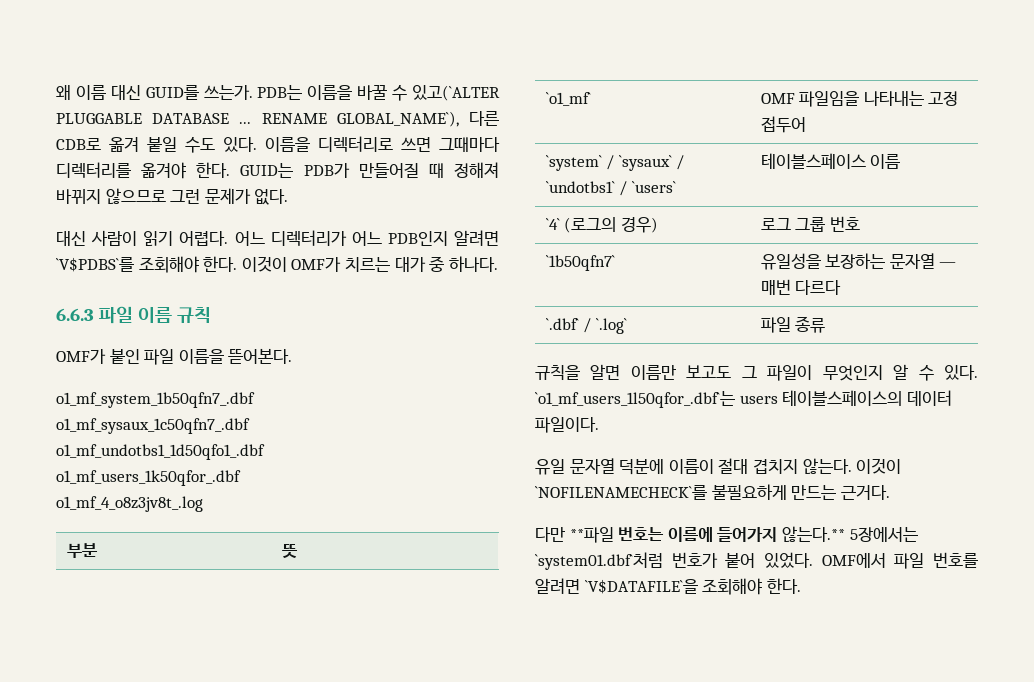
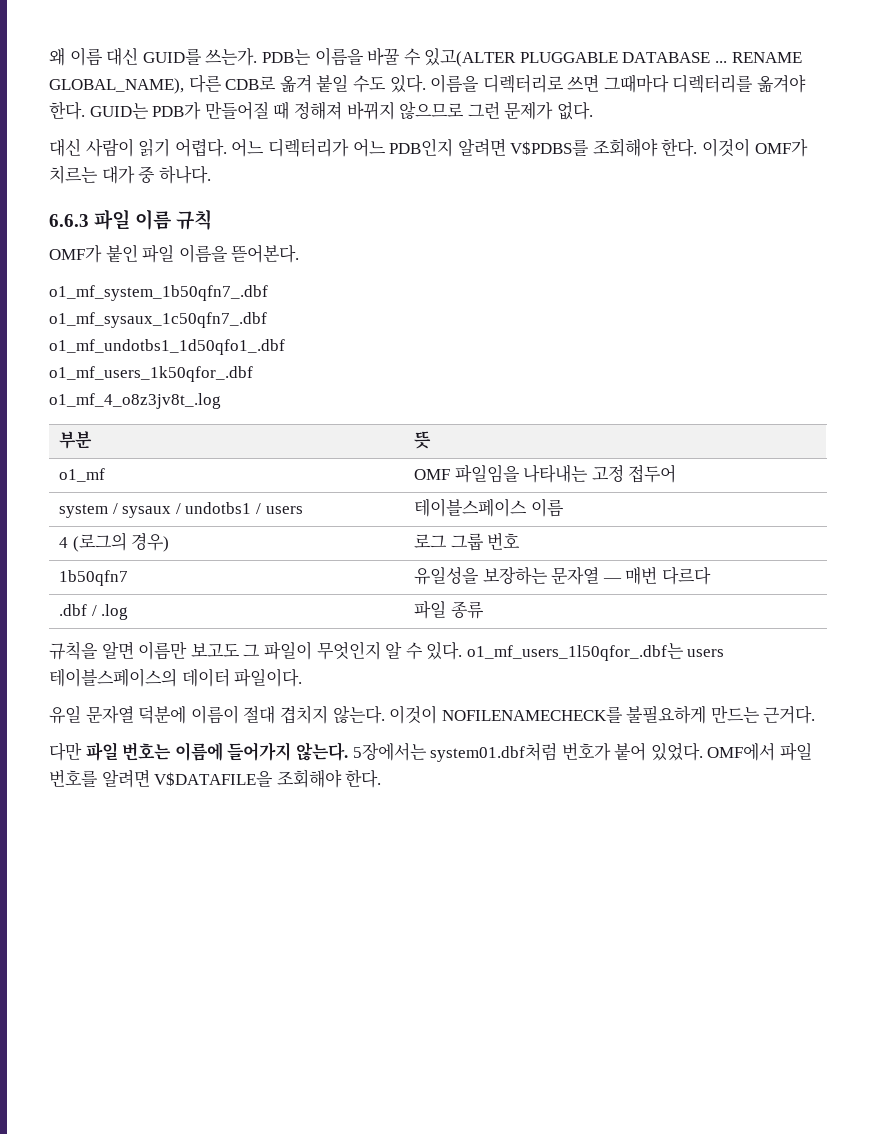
- PDB는 이름을 바꿀 수 있고(`ALTER PLUGGABLE DATABASE ...
+ PDB는 이름을 바꿀 수 있고(ALTER PLUGGABLE DATABASE ...
- RENAME GLOBAL_NAME`), 다른 CDB로 옮겨 붙일 수도 있다.
+ RENAME GLOBAL_NAME), 다른 CDB로 옮겨 붙일 수도 있다.
- 어느 디렉터리가 어느 PDB인지 알려면 `V$PDBS`를 조회해야 한다.
+ 어느 디렉터리가 어느 PDB인지 알려면 V$PDBS를 조회해야 한다.
- `o1_mf` | OMF 파일임을 나타내는 고정 접두어
+ o1_mf | OMF 파일임을 나타내는 고정 접두어
- `system` / `sysaux` / `undotbs1` / `users` | 테이블스페이스 이름
+ system / sysaux / undotbs1 / users | 테이블스페이스 이름
- `4` (로그의 경우) | 로그 그룹 번호
+ 4 (로그의 경우) | 로그 그룹 번호
- `1b50qfn7` | 유일성을 보장하는 문자열 — 매번 다르다
+ 1b50qfn7 | 유일성을 보장하는 문자열 — 매번 다르다
- `.dbf` / `.log` | 파일 종류
+ .dbf / .log | 파일 종류
- 규칙을 알면 이름만 보고도 그 파일이 무엇인지 알 수 있다. `o1_mf_users_1l50qfor_.dbf`는 users 테이블스페이스의 데이터 파일이다.
+ 규칙을 알면 이름만 보고도 그 파일이 무엇인지 알 수 있다. o1_mf_users_1l50qfor_.dbf는 users 테이블스페이스의 데이터 파일이다.
- 이것이 `NOFILENAMECHECK`를 불필요하게 만드는 근거다.
+ 이것이 NOFILENAMECHECK를 불필요하게 만드는 근거다.
- 다만 **파일 번호는 이름에 들어가지 않는다.** 5장에서는 `system01.dbf`처럼 번호가 붙어 있었다.
+ 다만 파일 번호는 이름에 들어가지 않는다. 5장에서는 system01.dbf처럼 번호가 붙어 있었다.
- OMF에서 파일 번호를 알려면 `V$DATAFILE`을 조회해야 한다.
+ OMF에서 파일 번호를 알려면 V$DATAFILE을 조회해야 한다.

